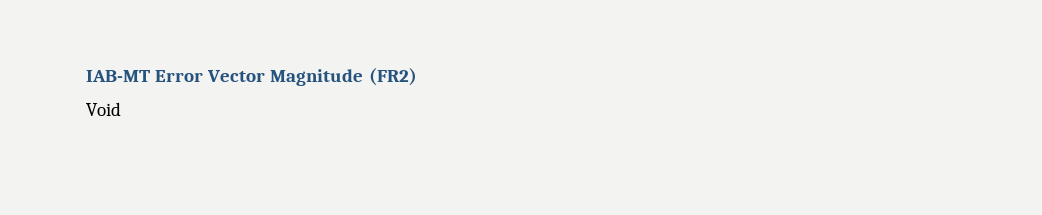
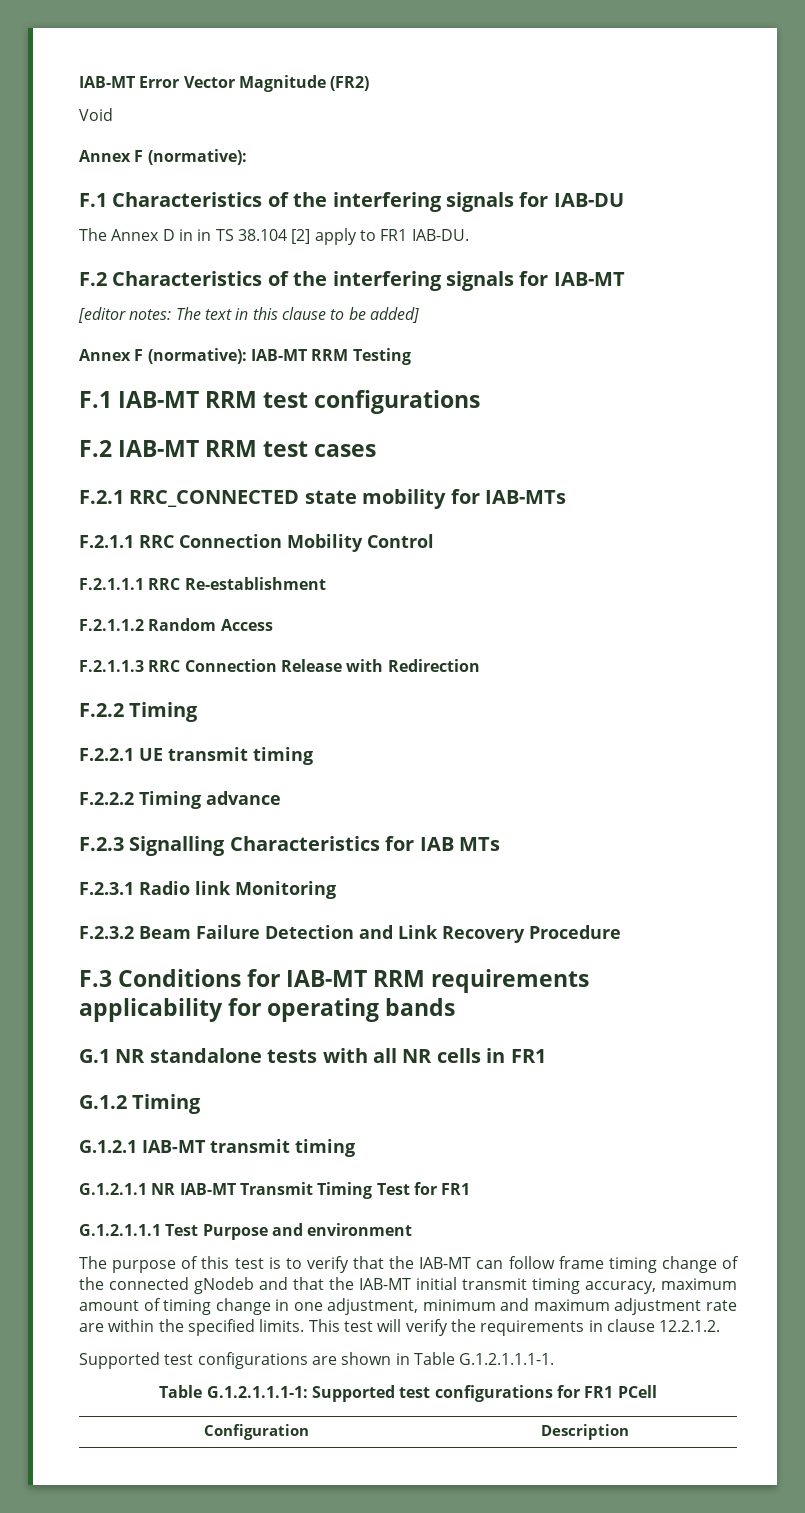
  Void
+ Annex F (normative):
+ F.1 Characteristics of the interfering signals for IAB-DU
+ The Annex D in in TS 38.104 [2] apply to FR1 IAB-DU.
+ F.2 Characteristics of the interfering signals for IAB-MT
+ [editor notes: The text in this clause to be added]
+ Annex F (normative): IAB-MT RRM Testing
+ F.1 IAB-MT RRM test configurations
+ F.2 IAB-MT RRM test cases
+ F.2.1 RRC_CONNECTED state mobility for IAB-MTs
+ F.2.1.1 RRC Connection Mobility Control
+ F.2.1.1.1 RRC Re-establishment
+ F.2.1.1.2 Random Access
+ F.2.1.1.3 RRC Connection Release with Redirection
+ F.2.2 Timing
+ F.2.2.1 UE transmit timing
+ F.2.2.2 Timing advance
+ F.2.3 Signalling Characteristics for IAB MTs
+ F.2.3.1 Radio link Monitoring
+ F.2.3.2 Beam Failure Detection and Link Recovery Procedure
+ F.3 Conditions for IAB-MT RRM requirements applicability for operating bands
+ G.1 NR standalone tests with all NR cells in FR1
+ G.1.2 Timing
+ G.1.2.1 IAB-MT transmit timing
+ G.1.2.1.1 NR IAB-MT Transmit Timing Test for FR1
+ G.1.2.1.1.1 Test Purpose and environment
+ The purpose of this test is to verify that the IAB-MT can follow frame timing change of the connected gNodeb and that the IAB-MT initial transmit timing accuracy, maximum amount of timing change in one adjustment, minimum and maximum adjustment rate are within the specified limits. This test will verify the requirements in clause 12.2.1.2.
+ Supported test configurations are shown in Table G.1.2.1.1.1-1.
+ Table G.1.2.1.1.1-1: Supported test configurations for FR1 PCell
+ Configuration | Description

